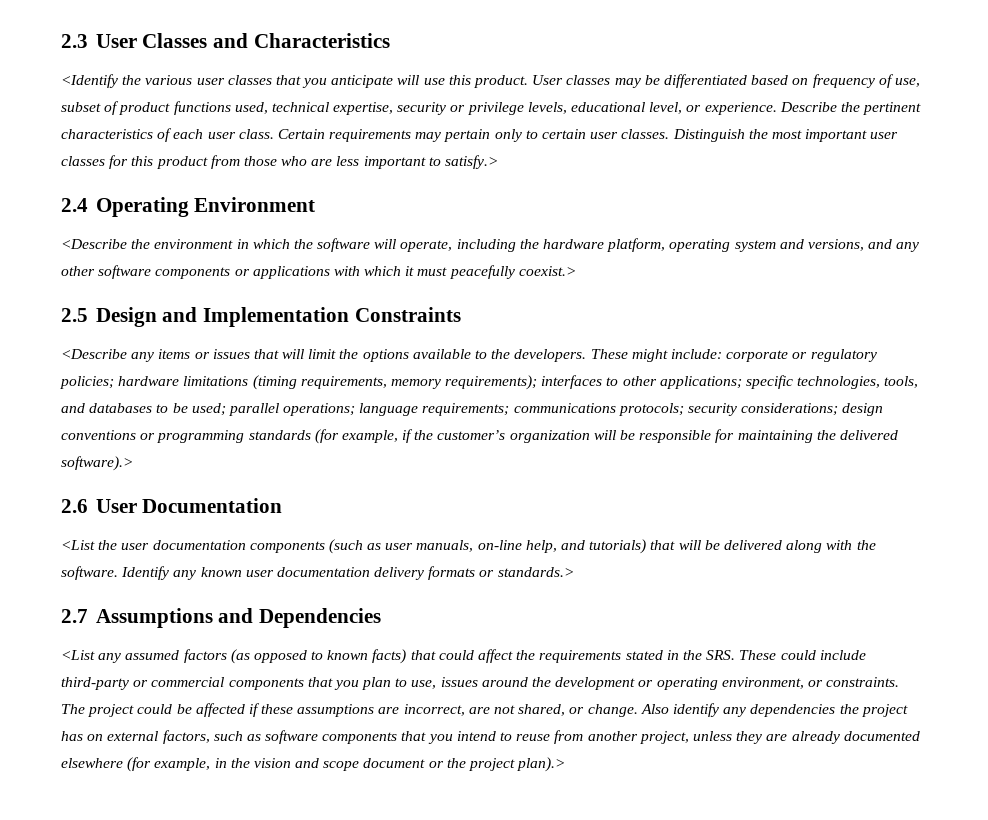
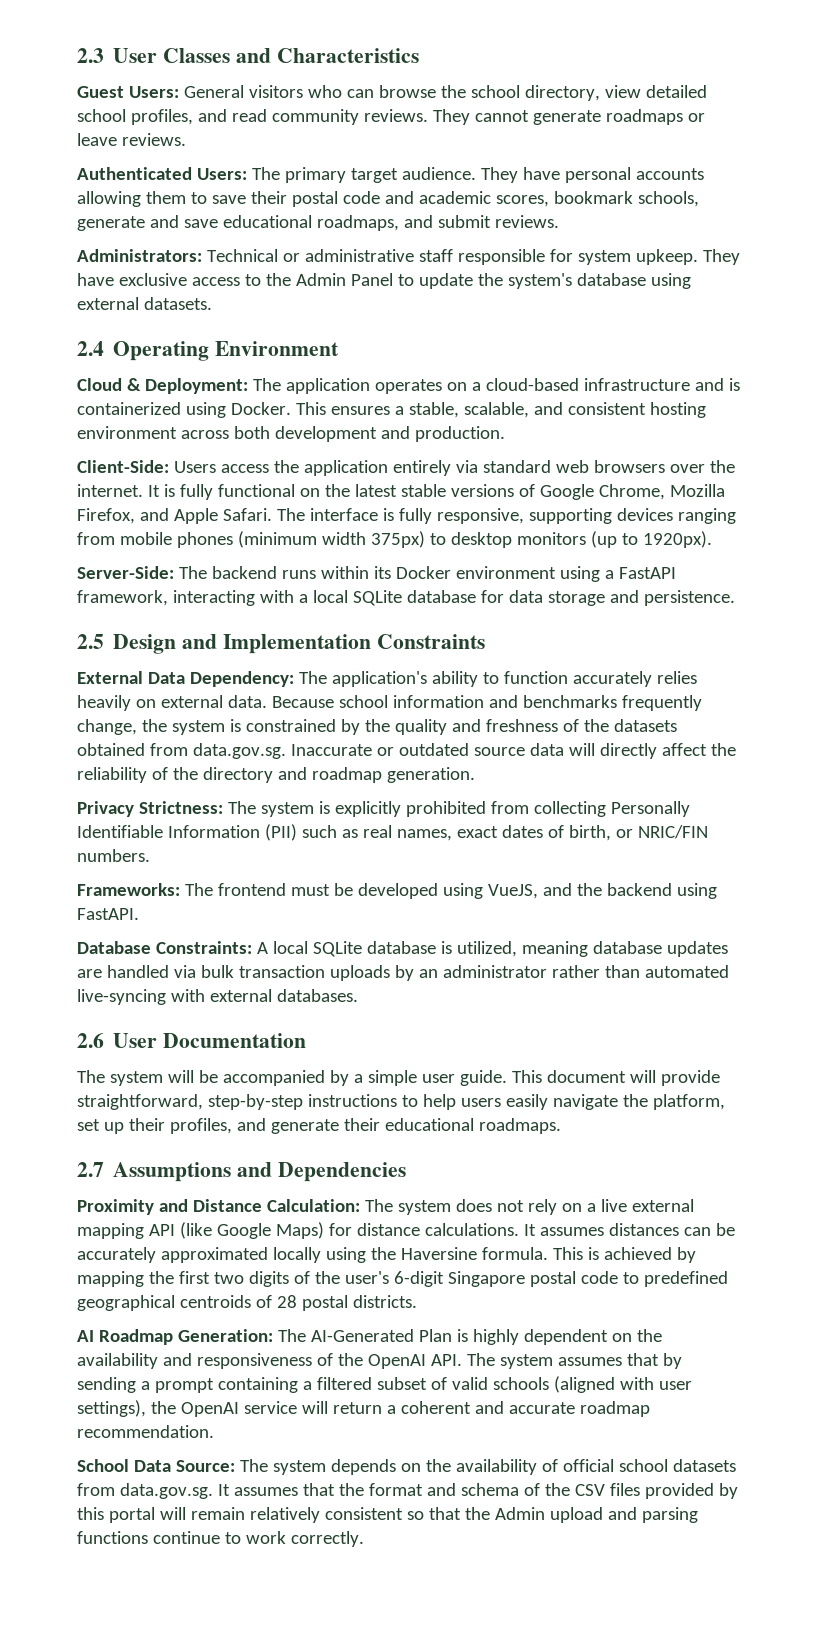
- <Identify the various user classes that you anticipate will use this product. User classes may be differentiated based on frequency of use, subset of product functions used, technical expertise, security or privilege levels, educational level, or experience. Describe the pertinent characteristics of each user class. Certain requirements may pertain only to certain user classes. Distinguish the most important user classes for this product from those who are less important to satisfy.>
+ Guest Users: General visitors who can browse the school directory, view detailed school profiles, and read community reviews. They cannot generate roadmaps or leave reviews.
+ Authenticated Users: The primary target audience. They have personal accounts allowing them to save their postal code and academic scores, bookmark schools, generate and save educational roadmaps, and submit reviews.
+ Administrators: Technical or administrative staff responsible for system upkeep. They have exclusive access to the Admin Panel to update the system's database using external datasets.
  2.4 Operating Environment
- <Describe the environment in which the software will operate, including the hardware platform, operating system and versions, and any other software components or applications with which it must peacefully coexist.>
+ Cloud & Deployment: The application operates on a cloud-based infrastructure and is containerized using Docker. This ensures a stable, scalable, and consistent hosting environment across both development and production.
+ Client-Side: Users access the application entirely via standard web browsers over the internet. It is fully functional on the latest stable versions of Google Chrome, Mozilla Firefox, and Apple Safari. The interface is fully responsive, supporting devices ranging from mobile phones (minimum width 375px) to desktop monitors (up to 1920px).
+ Server-Side: The backend runs within its Docker environment using a FastAPI framework, interacting with a local SQLite database for data storage and persistence.
- <Describe any items or issues that will limit the options available to the developers. These might include: corporate or regulatory policies; hardware limitations (timing requirements, memory requirements); interfaces to other applications; specific technologies, tools, and databases to be used; parallel operations; language requirements; communications protocols; security considerations; design conventions or programming standards (for example, if the customer’s organization will be responsible for maintaining the delivered software).>
+ External Data Dependency: The application's ability to function accurately relies heavily on external data. Because school information and benchmarks frequently change, the system is constrained by the quality and freshness of the datasets obtained from data.gov.sg. Inaccurate or outdated source data will directly affect the reliability of the directory and roadmap generation.
+ Privacy Strictness: The system is explicitly prohibited from collecting Personally Identifiable Information (PII) such as real names, exact dates of birth, or NRIC/FIN numbers.
+ Frameworks: The frontend must be developed using VueJS, and the backend using FastAPI.
+ Database Constraints: A local SQLite database is utilized, meaning database updates are handled via bulk transaction uploads by an administrator rather than automated live-syncing with external databases.
  2.6 User Documentation
- <List the user documentation components (such as user manuals, on-line help, and tutorials) that will be delivered along with the software. Identify any known user documentation delivery formats or standards.>
+ The system will be accompanied by a simple user guide. This document will provide straightforward, step-by-step instructions to help users easily navigate the platform, set up their profiles, and generate their educational roadmaps.
  2.7 Assumptions and Dependencies
- <List any assumed factors (as opposed to known facts) that could affect the requirements stated in the SRS. These could include third-party or commercial components that you plan to use, issues around the development or operating environment, or constraints. The project could be affected if these assumptions are incorrect, are not shared, or change. Also identify any dependencies the project has on external factors, such as software components that you intend to reuse from another project, unless they are already documented elsewhere (for example, in the vision and scope document or the project plan).>
+ Proximity and Distance Calculation: The system does not rely on a live external mapping API (like Google Maps) for distance calculations. It assumes distances can be accurately approximated locally using the Haversine formula. This is achieved by mapping the first two digits of the user's 6-digit Singapore postal code to predefined geographical centroids of 28 postal districts.
+ AI Roadmap Generation: The AI-Generated Plan is highly dependent on the availability and responsiveness of the OpenAI API. The system assumes that by sending a prompt containing a filtered subset of valid schools (aligned with user settings), the OpenAI service will return a coherent and accurate roadmap recommendation.
+ School Data Source: The system depends on the availability of official school datasets from data.gov.sg. It assumes that the format and schema of the CSV files provided by this portal will remain relatively consistent so that the Admin upload and parsing functions continue to work correctly.

